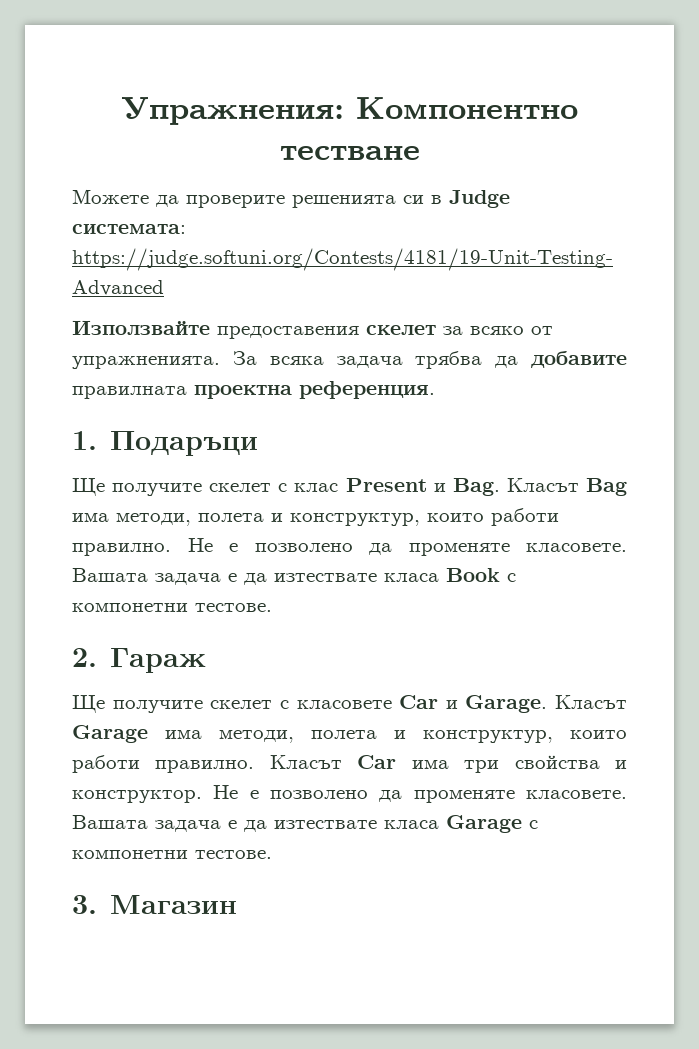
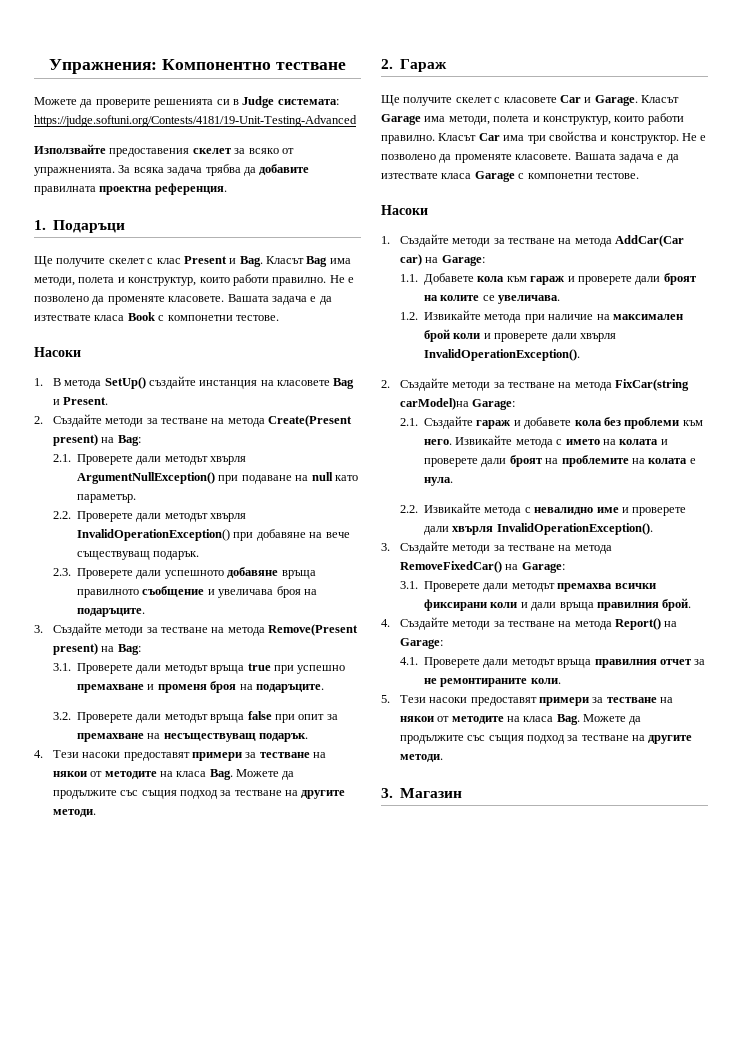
  Вашата задача е да изтествате класа Book с компонетни тестове.
+ Насоки
+ 1. В метода SetUp() създайте инстанция на класовете Bag и Present.
+ 2. Създайте методи за тестване на метода Create(Present present) на Bag:
+ 2.1. Проверете дали методът хвърля ArgumentNullException() при подаване на null като параметър.
+ 2.2. Проверете дали методът хвърля InvalidOperationException() при добавяне на вече съществуващ подарък.
+ 2.3. Проверете дали успешното добавяне връща правилното съобщение и увеличава броя на подаръците.
+ 3. Създайте методи за тестване на метода Remove(Present present) на Bag:
+ 3.1. Проверете дали методът връща true при успешно премахване и променя броя на подаръците.
+ 3.2. Проверете дали методът връща false при опит за премахване на несъществуващ подарък.
+ 4. Тези насоки предоставят примери за тестване на някои от методите на класа Bag. Можете да продължите със същия подход за тестване на другите методи.
  Вашата задача е да изтествате класа Garage с компонетни тестове.
+ Насоки
+ 1. Създайте методи за тестване на метода АddCar(Car car) на Garage:
+ 1.1. Добавете кола към гараж и проверете дали броят на колите се увеличава.
+ 1.2. Извикайте метода при наличие на максимален брой коли и проверете дали хвърля InvalidOperationException().
+ 2. Създайте методи за тестване на метода FixCar(string carModel)на Garage:
+ 2.1. Създайте гараж и добавете кола без проблеми към него. Извикайте метода с името на колата и проверете дали броят на проблемите на колата е нула.
+ 2.2. Извикайте метода с невалидно име и проверете дали хвърля InvalidOperationException().
+ 3. Създайте методи за тестване на метода RemoveFixedCar() на Garage:
+ 3.1. Проверете дали методът премахва всички фиксирани коли и дали връща правилния брой.
+ 4. Създайте методи за тестване на метода Report() на Garage:
+ 4.1. Проверете дали методът връща правилния отчет за не ремонтираните коли.
+ 5. Тези насоки предоставят примери за тестване на някои от методите на класа Bag. Можете да продължите със същия подход за тестване на другите методи.

